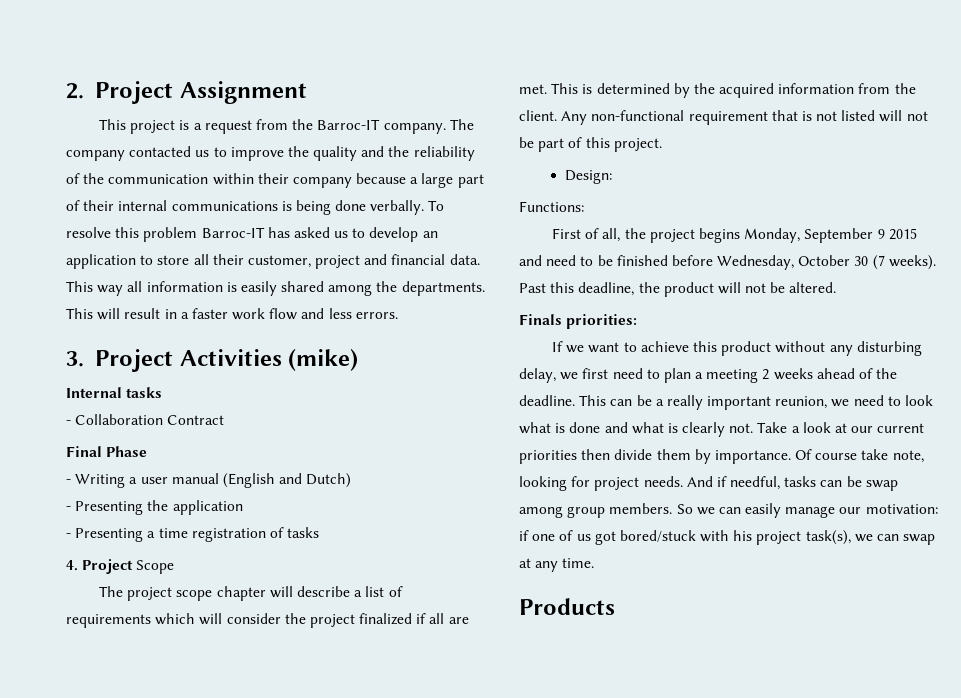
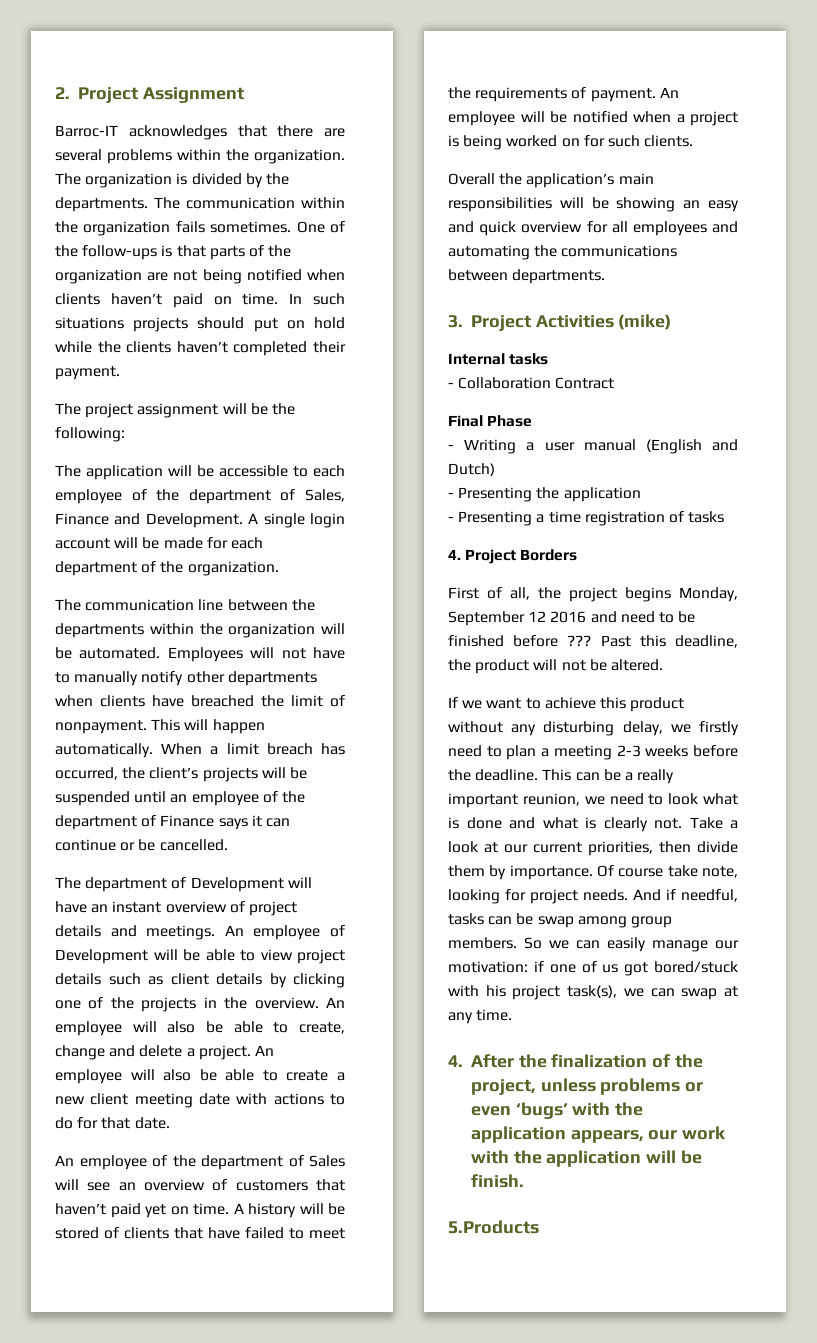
- This project is a request from the Barroc-IT company. The company contacted us to improve the quality and the reliability of the communication within their company because a large part of their internal communications is being done verbally. To resolve this problem Barroc-IT has asked us to develop an application to store all their customer, project and financial data. This way all information is easily shared among the departments. This will result in a faster work flow and less errors.
+ Barroc-IT acknowledges that there are several problems within the organization. The organization is divided by the departments. The communication within the organization fails sometimes. One of the follow-ups is that parts of the organization are not being notified when clients haven’t paid on time. In such situations projects should put on hold while the clients haven’t completed their payment.
+ The project assignment will be the following:
+ The application will be accessible to each employee of the department of Sales, Finance and Development. A single login account will be made for each department of the organization.
+ The communication line between the departments within the organization will be automated. Employees will not have to manually notify other departments when clients have breached the limit of nonpayment. This will happen automatically. When a limit breach has occurred, the client’s projects will be suspended until an employee of the department of Finance says it can continue or be cancelled.
+ The department of Development will have an instant overview of project details and meetings. An employee of Development will be able to view project details such as client details by clicking one of the projects in the overview. An employee will also be able to create, change and delete a project. An employee will also be able to create a new client meeting date with actions to do for that date.
+ An employee of the department of Sales will see an overview of customers that haven’t paid yet on time. A history will be stored of clients that have failed to meet the requirements of payment. An employee will be notified when a project is being worked on for such clients.
+ Overall the application’s main responsibilities will be showing an easy and quick overview for all employees and automating the communications between departments.
- 4. Project Scope
- The project scope chapter will describe a list of requirements which will consider the project finalized if all are met. This is determined by the acquired information from the client. Any non-functional requirement that is not listed will not be part of this project.
- Design:
- Functions:
+ 4. Project Borders
- First of all, the project begins Monday, September 9 2015 and need to be finished before Wednesday, October 30 (7 weeks).
+ First of all, the project begins Monday, September 12 2016 and need to be finished before ???
- Finals priorities:
- If we want to achieve this product without any disturbing delay, we first need to plan a meeting 2 weeks ahead of the deadline.
+ If we want to achieve this product without any disturbing delay, we firstly need to plan a meeting 2-3 weeks before the deadline.
- Take a look at our current priorities then divide them by importance.
+ Take a look at our current priorities, then divide them by importance.
- Products
+ 4. After the finalization of the project, unless problems or even ‘bugs’ with the application appears, our work with the application will be finish.
+ 5.Products

